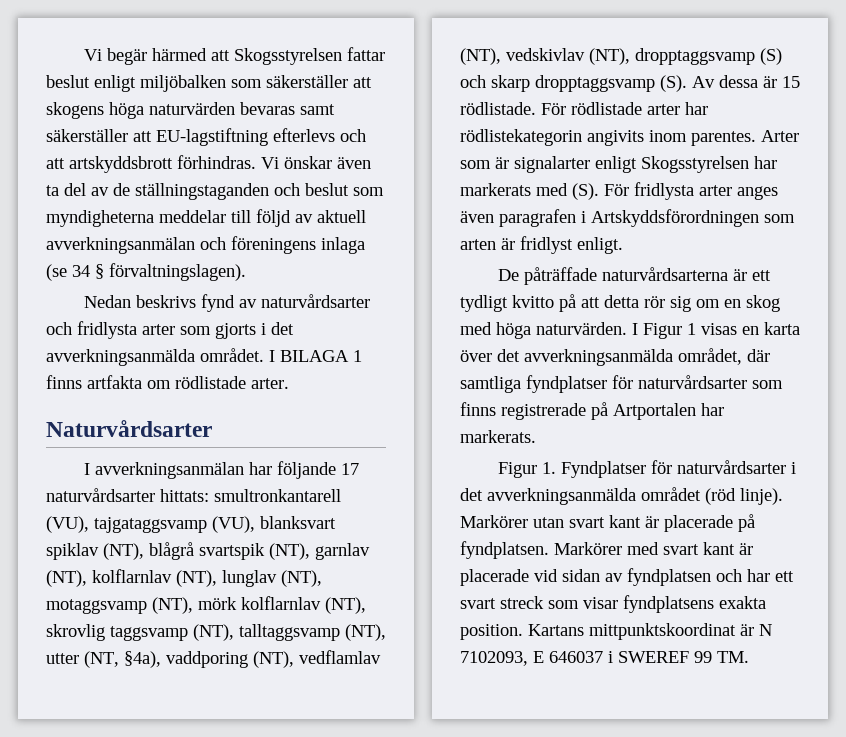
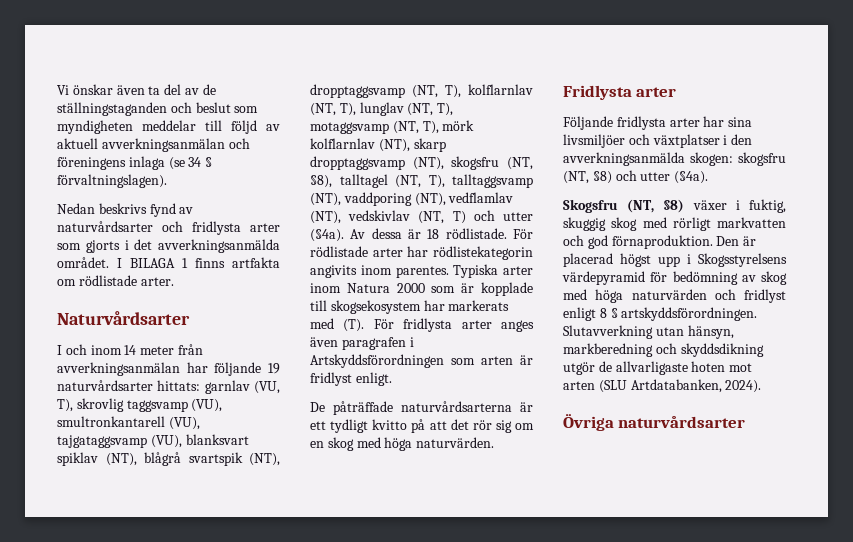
- Vi begär härmed att Skogsstyrelsen fattar beslut enligt miljöbalken som säkerställer att skogens höga naturvärden bevaras samt säkerställer att EU-lagstiftning efterlevs och att artskyddsbrott förhindras. Vi önskar även ta del av de ställningstaganden och beslut som myndigheterna meddelar till följd av aktuell avverkningsanmälan och föreningens inlaga (se 34 § förvaltningslagen).
+ Vi önskar även ta del av de ställningstaganden och beslut som myndigheten meddelar till följd av aktuell avverkningsanmälan och föreningens inlaga (se 34 § förvaltningslagen).
- I avverkningsanmälan har följande 17 naturvårdsarter hittats: smultronkantarell (VU), tajgataggsvamp (VU), blanksvart spiklav (NT), blågrå svartspik (NT), garnlav (NT), kolflarnlav (NT), lunglav (NT), motaggsvamp (NT), mörk kolflarnlav (NT), skrovlig taggsvamp (NT), talltaggsvamp (NT), utter (NT, §4a), vaddporing (NT), vedflamlav (NT), vedskivlav (NT), dropptaggsvamp (S) och skarp dropptaggsvamp (S). Av dessa är 15 rödlistade.
+ I och inom 14 meter från avverkningsanmälan har följande 19 naturvårdsarter hittats: garnlav (VU, T), skrovlig taggsvamp (VU), smultronkantarell (VU), tajgataggsvamp (VU), blanksvart spiklav (NT), blågrå svartspik (NT), dropptaggsvamp (NT, T), kolflarnlav (NT, T), lunglav (NT, T), motaggsvamp (NT, T), mörk kolflarnlav (NT), skarp dropptaggsvamp (NT), skogsfru (NT, §8), talltagel (NT, T), talltaggsvamp (NT), vaddporing (NT), vedflamlav (NT), vedskivlav (NT, T) och utter (§4a). Av dessa är 18 rödlistade.
- Arter som är signalarter enligt Skogsstyrelsen har markerats med (S). För fridlysta arter anges även paragrafen i Artskyddsförordningen som arten är fridlyst enligt.
+ Typiska arter inom Natura 2000 som är kopplade till skogsekosystem har markerats med (T). För fridlysta arter anges även paragrafen i Artskyddsförordningen som arten är fridlyst enligt.
- De påträffade naturvårdsarterna är ett tydligt kvitto på att detta rör sig om en skog med höga naturvärden. I Figur 1 visas en karta över det avverkningsanmälda området, där samtliga fyndplatser för naturvårdsarter som finns registrerade på Artportalen har markerats.
- Figur 1. Fyndplatser för naturvårdsarter i det avverkningsanmälda området (röd linje). Markörer utan svart kant är placerade på fyndplatsen. Markörer med svart kant är placerade vid sidan av fyndplatsen och har ett svart streck som visar fyndplatsens exakta position. Kartans mittpunktskoordinat är N 7102093, E 646037 i SWEREF 99 TM.
+ De påträffade naturvårdsarterna är ett tydligt kvitto på att det rör sig om en skog med höga naturvärden.
+ Fridlysta arter
+ Följande fridlysta arter har sina livsmiljöer och växtplatser i den avverkningsanmälda skogen: skogsfru (NT, §8) och utter (§4a).
+ Skogsfru (NT, §8) växer i fuktig, skuggig skog med rörligt markvatten och god förnaproduktion. Den är placerad högst upp i Skogsstyrelsens värdepyramid för bedömning av skog med höga naturvärden och fridlyst enligt 8 § artskyddsförordningen. Slutavverkning utan hänsyn, markberedning och skyddsdikning utgör de allvarligaste hoten mot arten (SLU Artdatabanken, 2024).
+ Övriga naturvårdsarter

